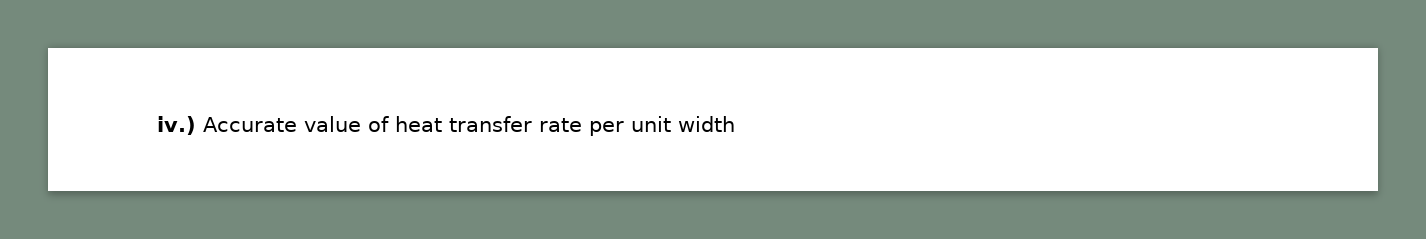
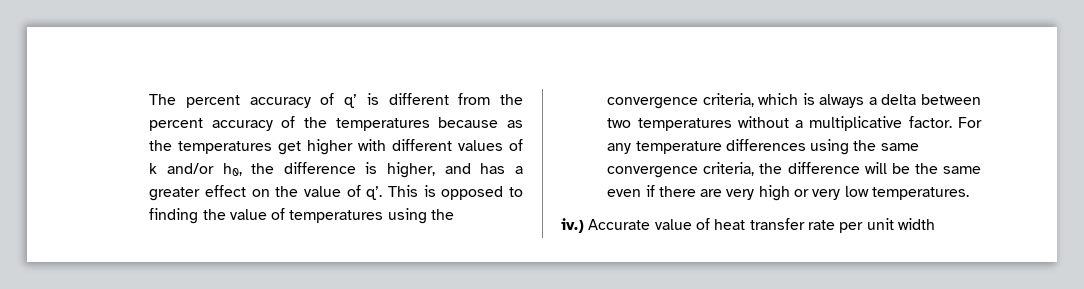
+ The percent accuracy of q’ is different from the percent accuracy of the temperatures because as the temperatures get higher with different values of k and/or h0, the difference is higher, and has a greater effect on the value of q’. This is opposed to finding the value of temperatures using the convergence criteria, which is always a delta between two temperatures without a multiplicative factor. For any temperature differences using the same convergence criteria, the difference will be the same even if there are very high or very low temperatures.

